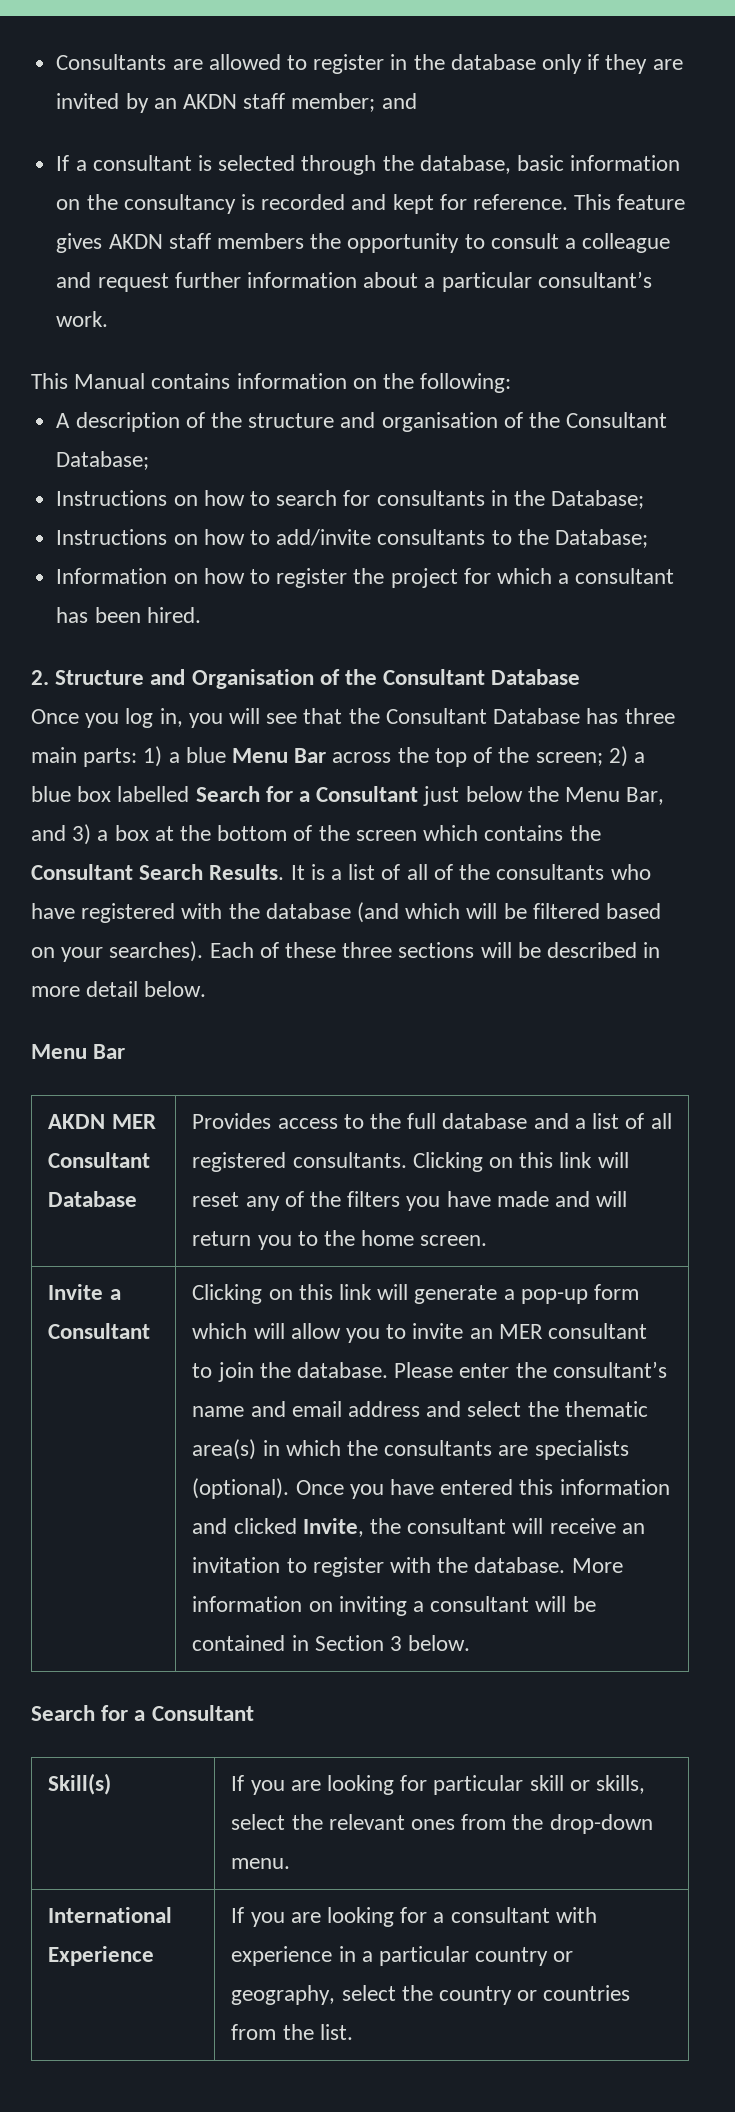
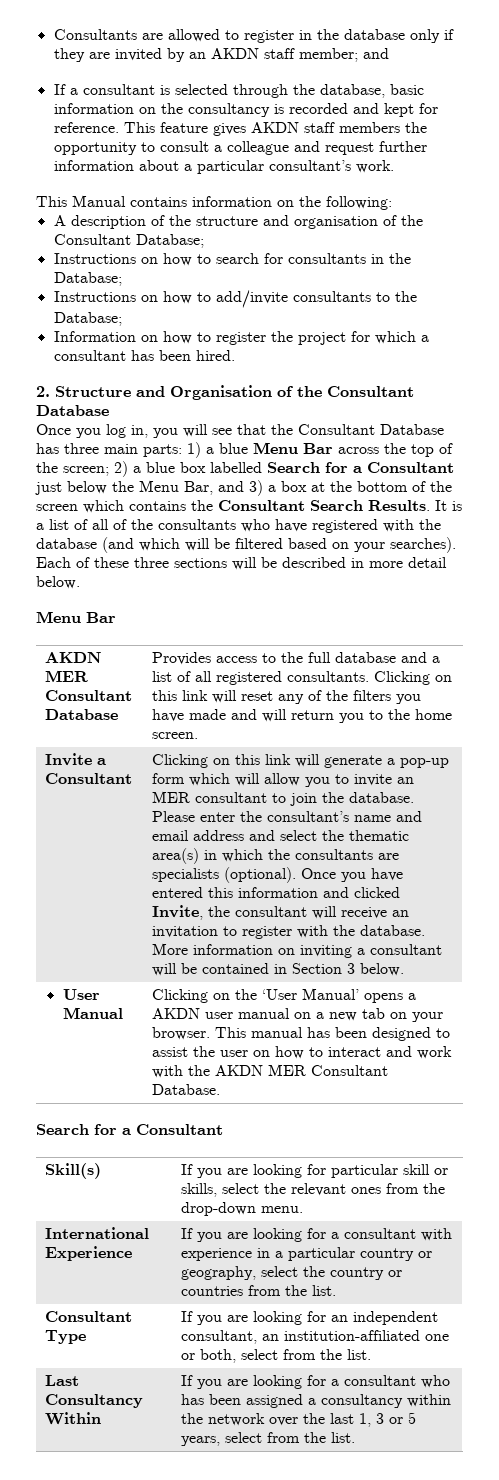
+ User Manual | Clicking on the ‘User Manual’ opens a AKDN user manual on a new tab on your browser. This manual has been designed to assist the user on how to interact and work with the AKDN MER Consultant Database.
+ Consultant Type | If you are looking for an independent consultant, an institution-affiliated one or both, select from the list.
+ Last Consultancy Within | If you are looking for a consultant who has been assigned a consultancy within the network over the last 1, 3 or 5 years, select from the list.

